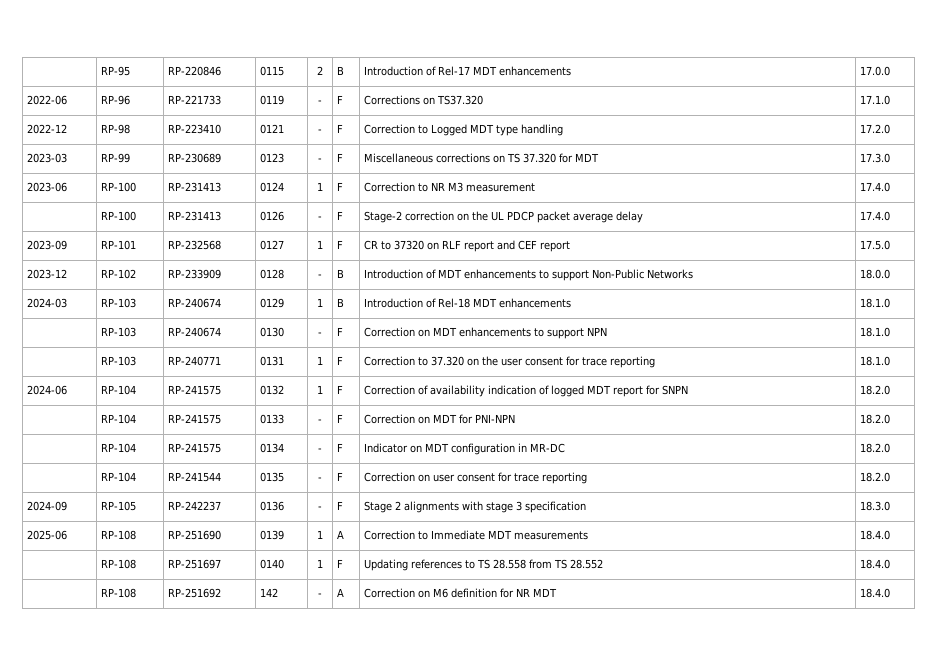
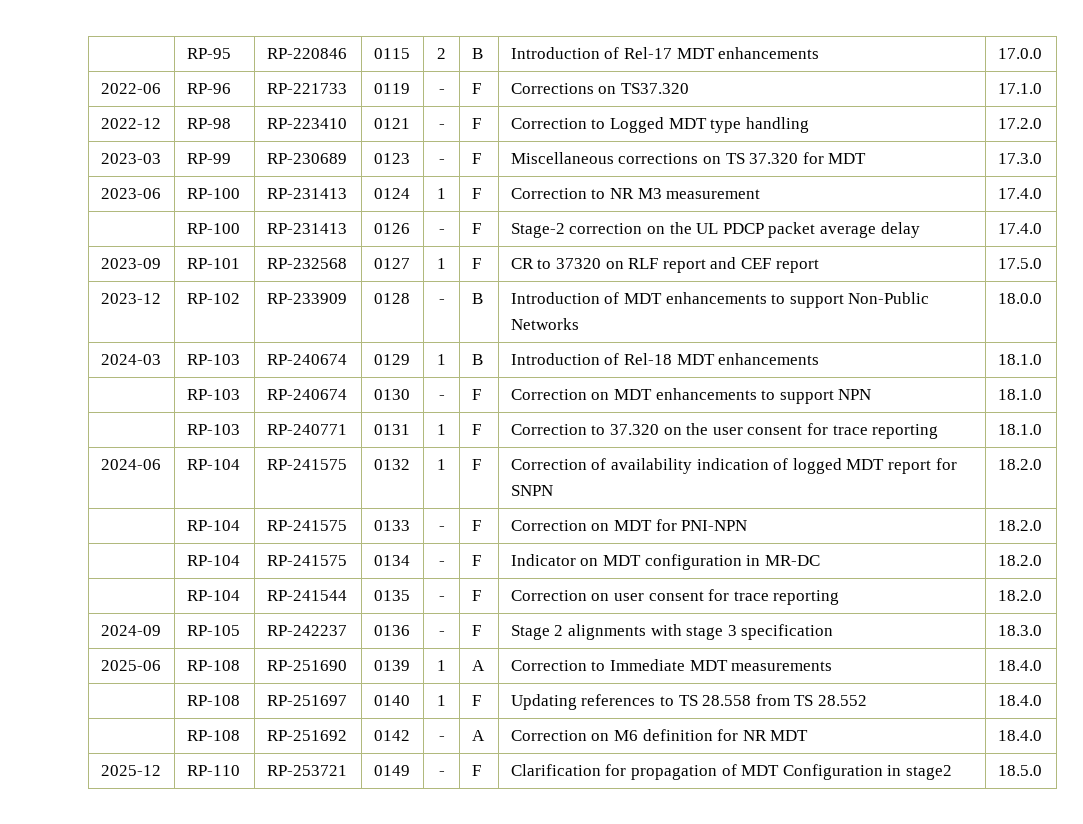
- | RP-108 | RP-251692 | 142 | - | A | Correction on M6 definition for NR MDT | 18.4.0
+ | RP-108 | RP-251692 | 0142 | - | A | Correction on M6 definition for NR MDT | 18.4.0
+ 2025-12 | RP-110 | RP-253721 | 0149 | - | F | Clarification for propagation of MDT Configuration in stage2 | 18.5.0

